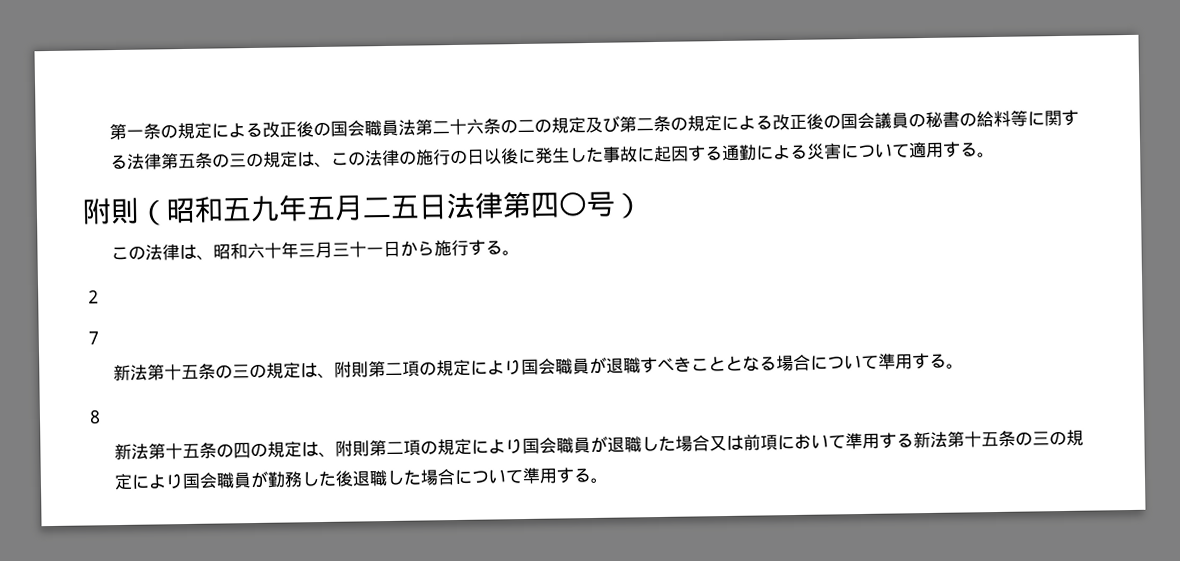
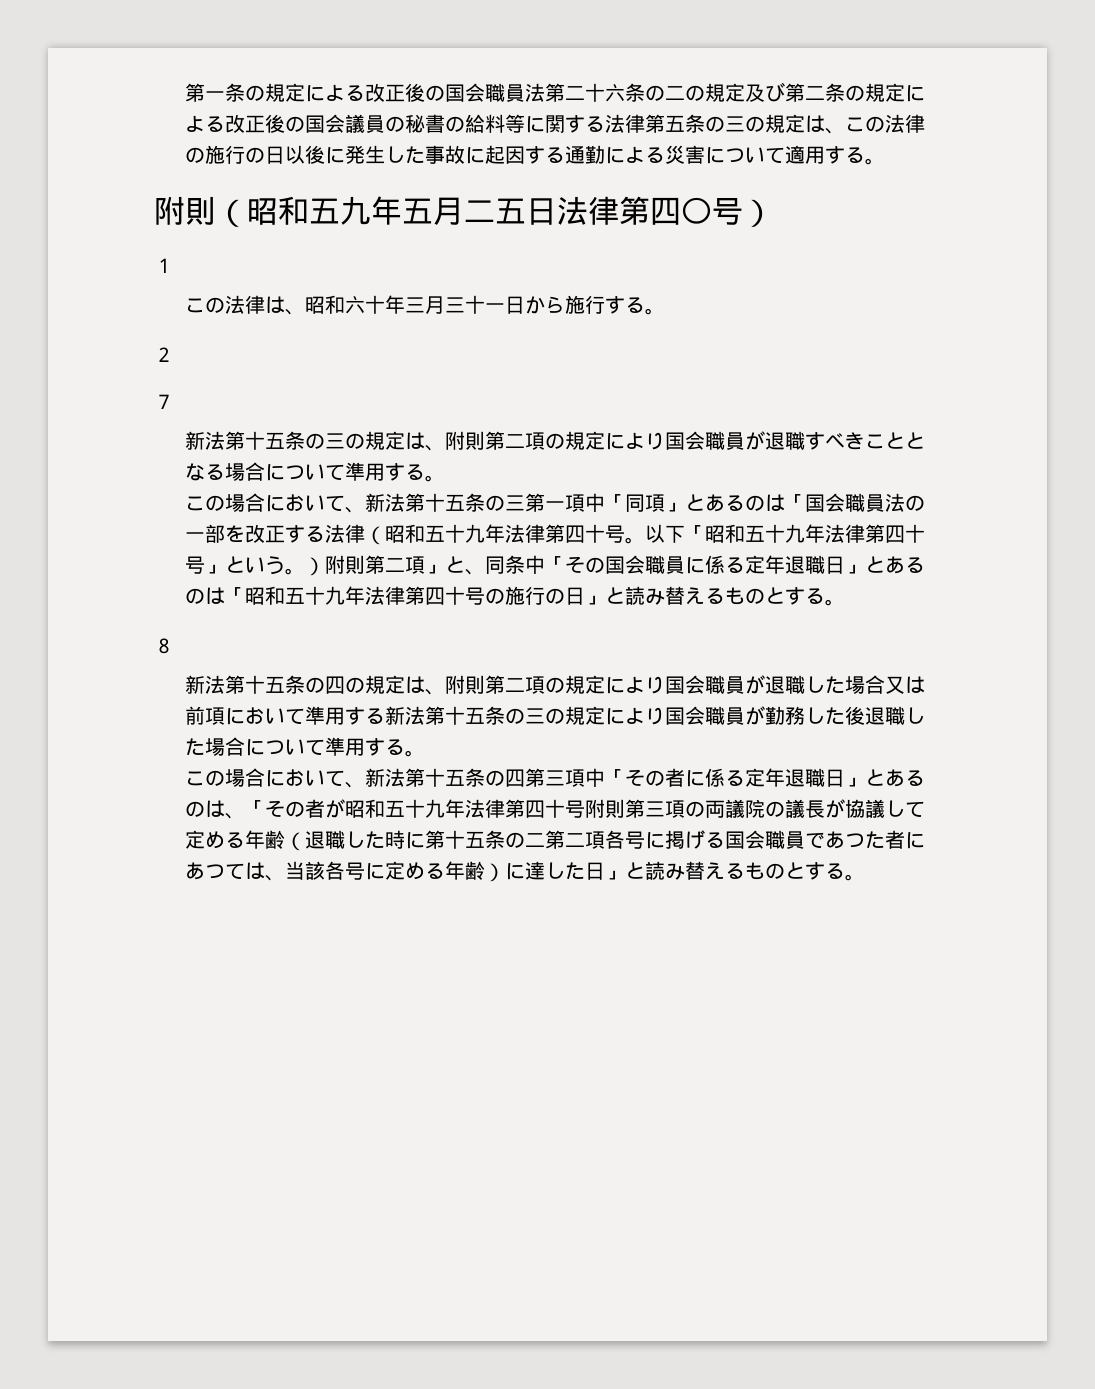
+ １
+ この場合において、新法第十五条の三第一項中「同項」とあるのは「国会職員法の一部を改正する法律（昭和五十九年法律第四十号。以下「昭和五十九年法律第四十号」という。）附則第二項」と、同条中「その国会職員に係る定年退職日」とあるのは「昭和五十九年法律第四十号の施行の日」と読み替えるものとする。
+ この場合において、新法第十五条の四第三項中「その者に係る定年退職日」とあるのは、「その者が昭和五十九年法律第四十号附則第三項の両議院の議長が協議して定める年齢（退職した時に第十五条の二第二項各号に掲げる国会職員であつた者にあつては、当該各号に定める年齢）に達した日」と読み替えるものとする。

